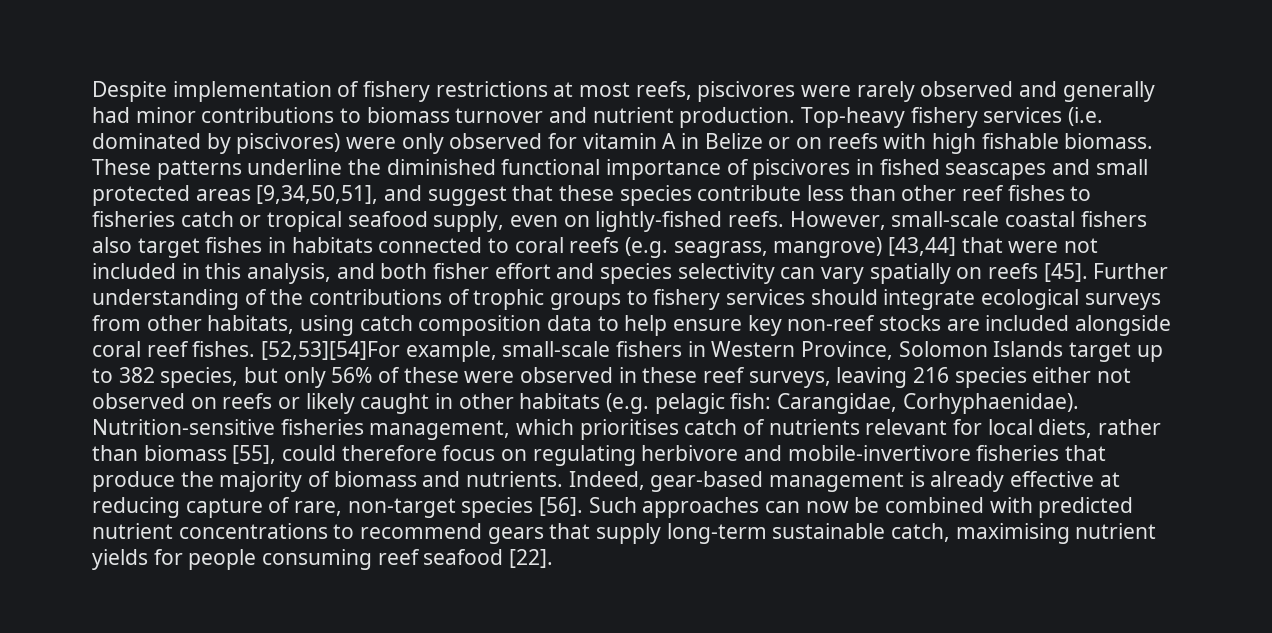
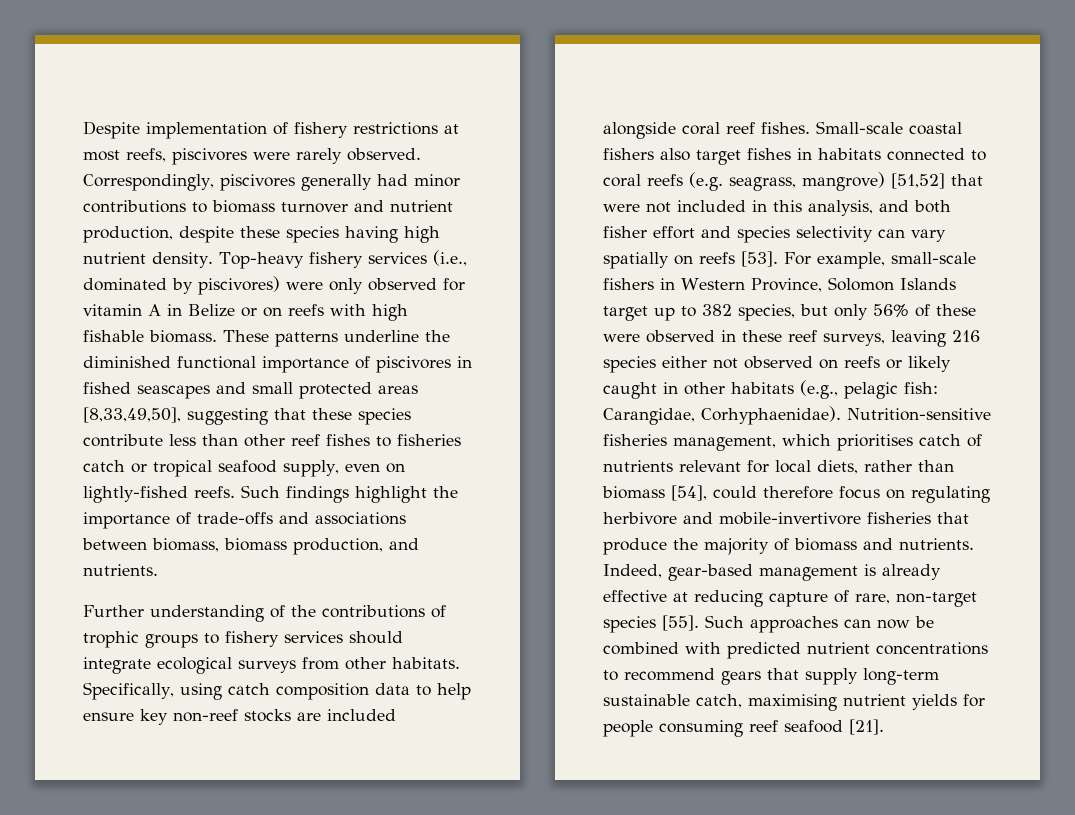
- Despite implementation of fishery restrictions at most reefs, piscivores were rarely observed and generally had minor contributions to biomass turnover and nutrient production.
+ Despite implementation of fishery restrictions at most reefs, piscivores were rarely observed. Correspondingly, piscivores generally had minor contributions to biomass turnover and nutrient production, despite these species having high nutrient density.
- Top-heavy fishery services (i.e. dominated by piscivores) were only observed for vitamin A in Belize or on reefs with high fishable biomass.
+ Top-heavy fishery services (i.e., dominated by piscivores) were only observed for vitamin A in Belize or on reefs with high fishable biomass.
- These patterns underline the diminished functional importance of piscivores in fished seascapes and small protected areas [9,34,50,51], and suggest that these species contribute less than other reef fishes to fisheries catch or tropical seafood supply, even on lightly-fished reefs.
+ These patterns underline the diminished functional importance of piscivores in fished seascapes and small protected areas [8,33,49,50], suggesting that these species contribute less than other reef fishes to fisheries catch or tropical seafood supply, even on lightly-fished reefs.
- However, small-scale coastal fishers also target fishes in habitats connected to coral reefs (e.g. seagrass, mangrove) [43,44] that were not included in this analysis, and both fisher effort and species selectivity can vary spatially on reefs [45]. Further understanding of the contributions of trophic groups to fishery services should integrate ecological surveys from other habitats, using catch composition data to help ensure key non-reef stocks are included alongside coral reef fishes. [52,53][54]For example, small-scale fishers in Western Province, Solomon Islands target up to 382 species, but only 56% of these were observed in these reef surveys, leaving 216 species either not observed on reefs or likely caught in other habitats (e.g. pelagic fish:
+ Such findings highlight the importance of trade-offs and associations between biomass, biomass production, and nutrients.
+ Further understanding of the contributions of trophic groups to fishery services should integrate ecological surveys from other habitats. Specifically, using catch composition data to help ensure key non-reef stocks are included alongside coral reef fishes. Small-scale coastal fishers also target fishes in habitats connected to coral reefs (e.g. seagrass, mangrove) [51,52] that were not included in this analysis, and both fisher effort and species selectivity can vary spatially on reefs [53]. For example, small-scale fishers in Western Province, Solomon Islands target up to 382 species, but only 56% of these were observed in these reef surveys, leaving 216 species either not observed on reefs or likely caught in other habitats (e.g., pelagic fish:
- Nutrition-sensitive fisheries management, which prioritises catch of nutrients relevant for local diets, rather than biomass [55], could therefore focus on regulating herbivore and mobile-invertivore fisheries that produce the majority of biomass and nutrients.
+ Nutrition-sensitive fisheries management, which prioritises catch of nutrients relevant for local diets, rather than biomass [54], could therefore focus on regulating herbivore and mobile-invertivore fisheries that produce the majority of biomass and nutrients.
- Indeed, gear-based management is already effective at reducing capture of rare, non-target species [56].
+ Indeed, gear-based management is already effective at reducing capture of rare, non-target species [55].
- Such approaches can now be combined with predicted nutrient concentrations to recommend gears that supply long-term sustainable catch, maximising nutrient yields for people consuming reef seafood [22].
+ Such approaches can now be combined with predicted nutrient concentrations to recommend gears that supply long-term sustainable catch, maximising nutrient yields for people consuming reef seafood [21].

